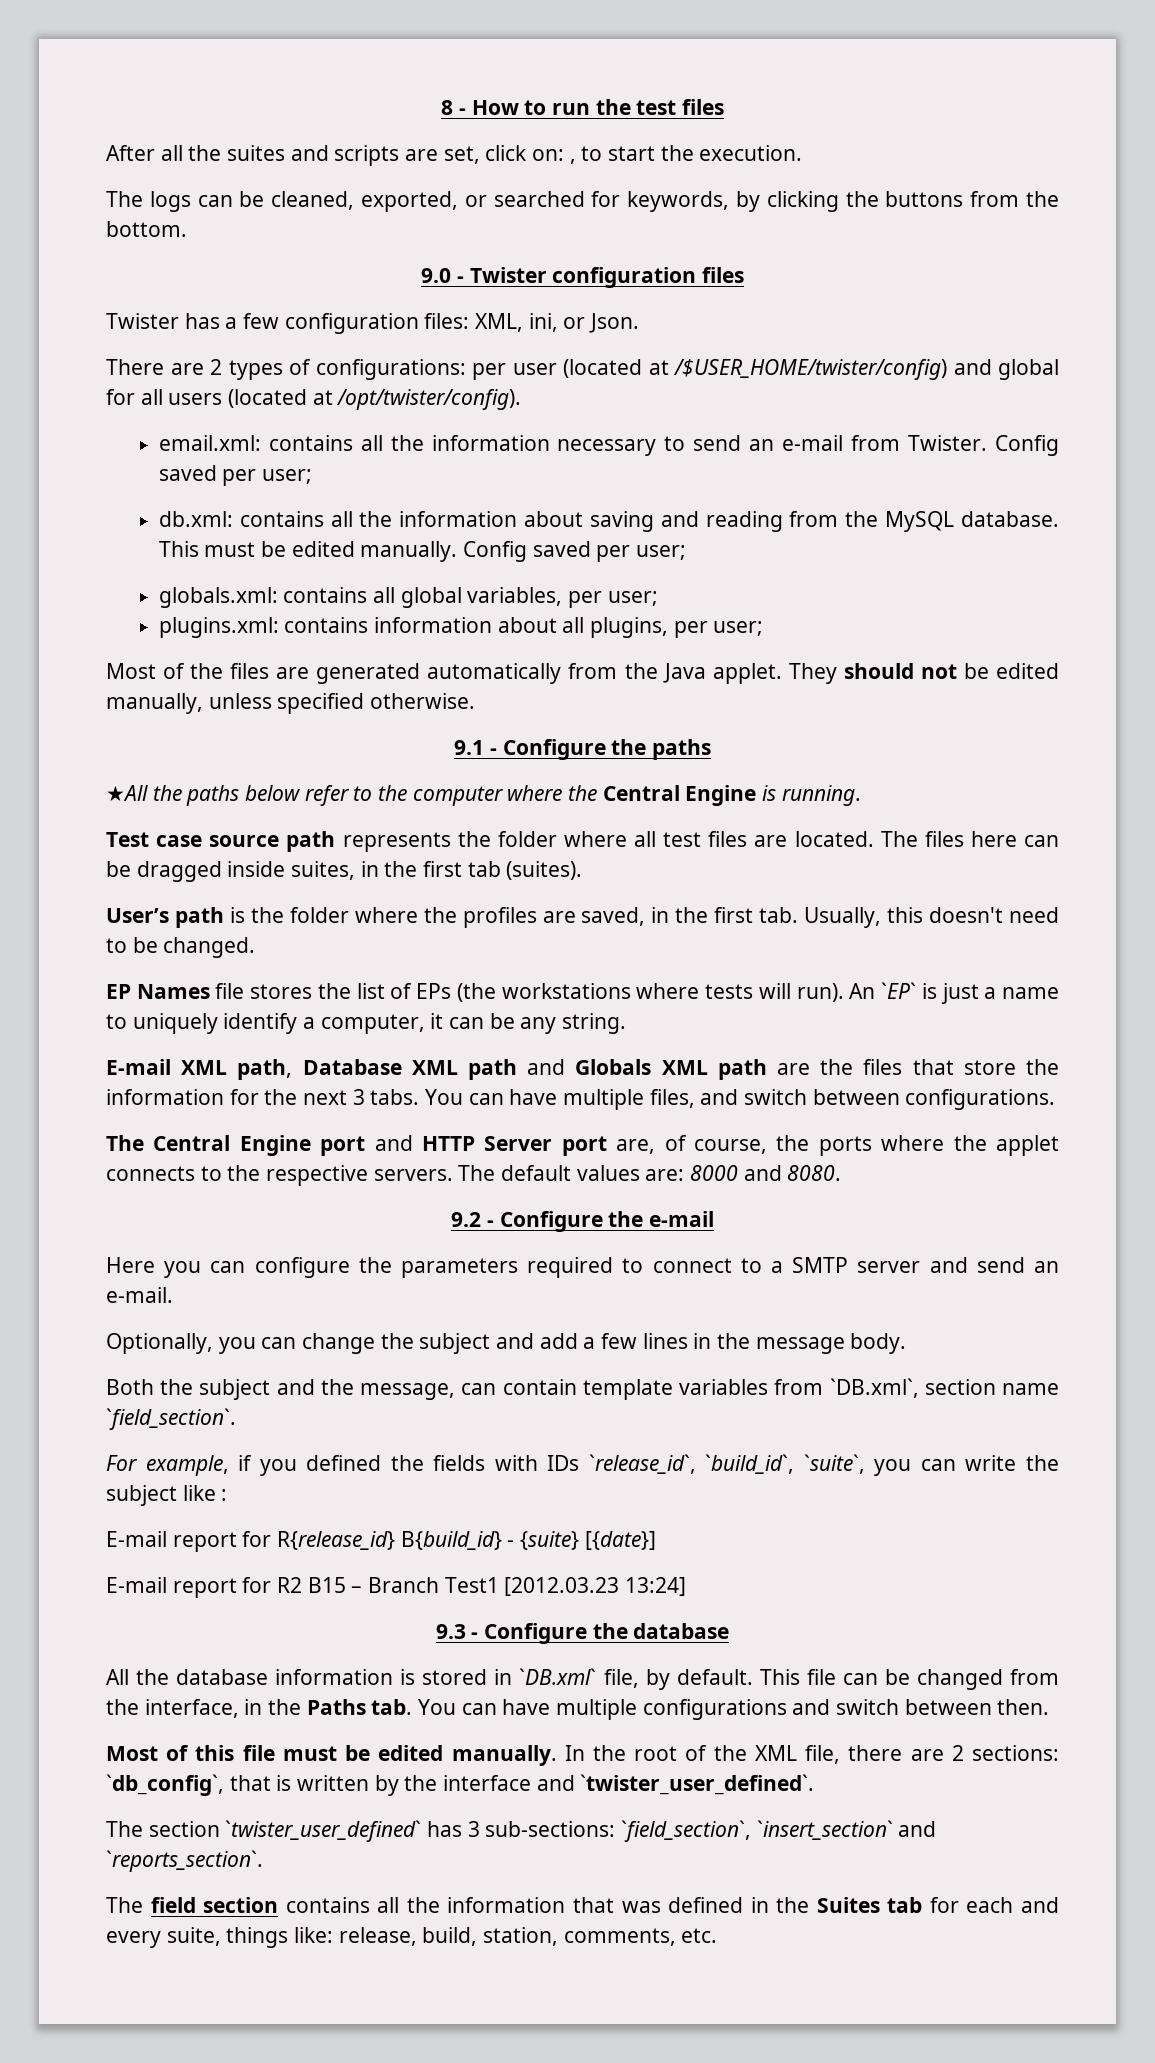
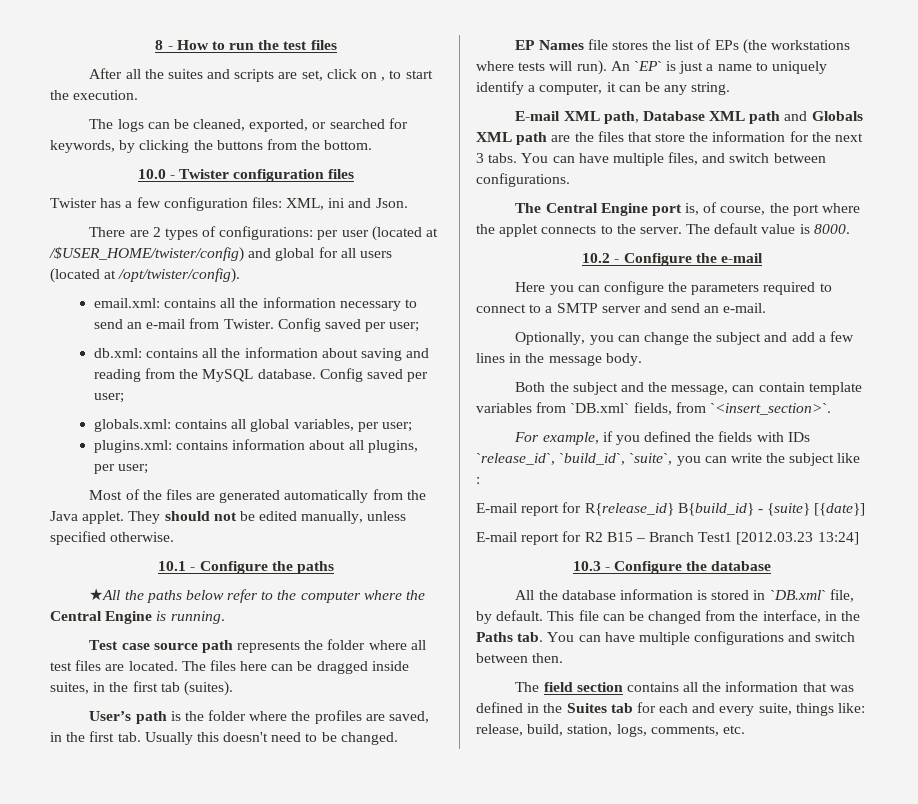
- After all the suites and scripts are set, click on: , to start the execution.
+ After all the suites and scripts are set, click on , to start the execution.
- 9.0 - Twister configuration files
+ 10.0 - Twister configuration files
- Twister has a few configuration files: XML, ini, or Json.
+ Twister has a few configuration files: XML, ini and Json.
- This must be edited manually.
- 9.1 - Configure the paths
+ 10.1 - Configure the paths
- User’s path is the folder where the profiles are saved, in the first tab. Usually, this doesn't need to be changed.
+ User’s path is the folder where the profiles are saved, in the first tab. Usually this doesn't need to be changed.
- The Central Engine port and HTTP Server port are, of course, the ports where the applet connects to the respective servers. The default values are: 8000 and 8080.
- 9.2 - Configure the e-mail
+ The Central Engine port is, of course, the port where the applet connects to the server. The default value is 8000.
+ 10.2 - Configure the e-mail
- Both the subject and the message, can contain template variables from `DB.xml`, section name `field_section`.
+ Both the subject and the message, can contain template variables from `DB.xml` fields, from `<insert_section>`.
- 9.3 - Configure the database
+ 10.3 - Configure the database
- Most of this file must be edited manually. In the root of the XML file, there are 2 sections: `db_config`, that is written by the interface and `twister_user_defined`.
- The section `twister_user_defined` has 3 sub-sections: `field_section`, `insert_section` and `reports_section`.
- The field section contains all the information that was defined in the Suites tab for each and every suite, things like: release, build, station, comments, etc.
+ The field section contains all the information that was defined in the Suites tab for each and every suite, things like: release, build, station, logs, comments, etc.

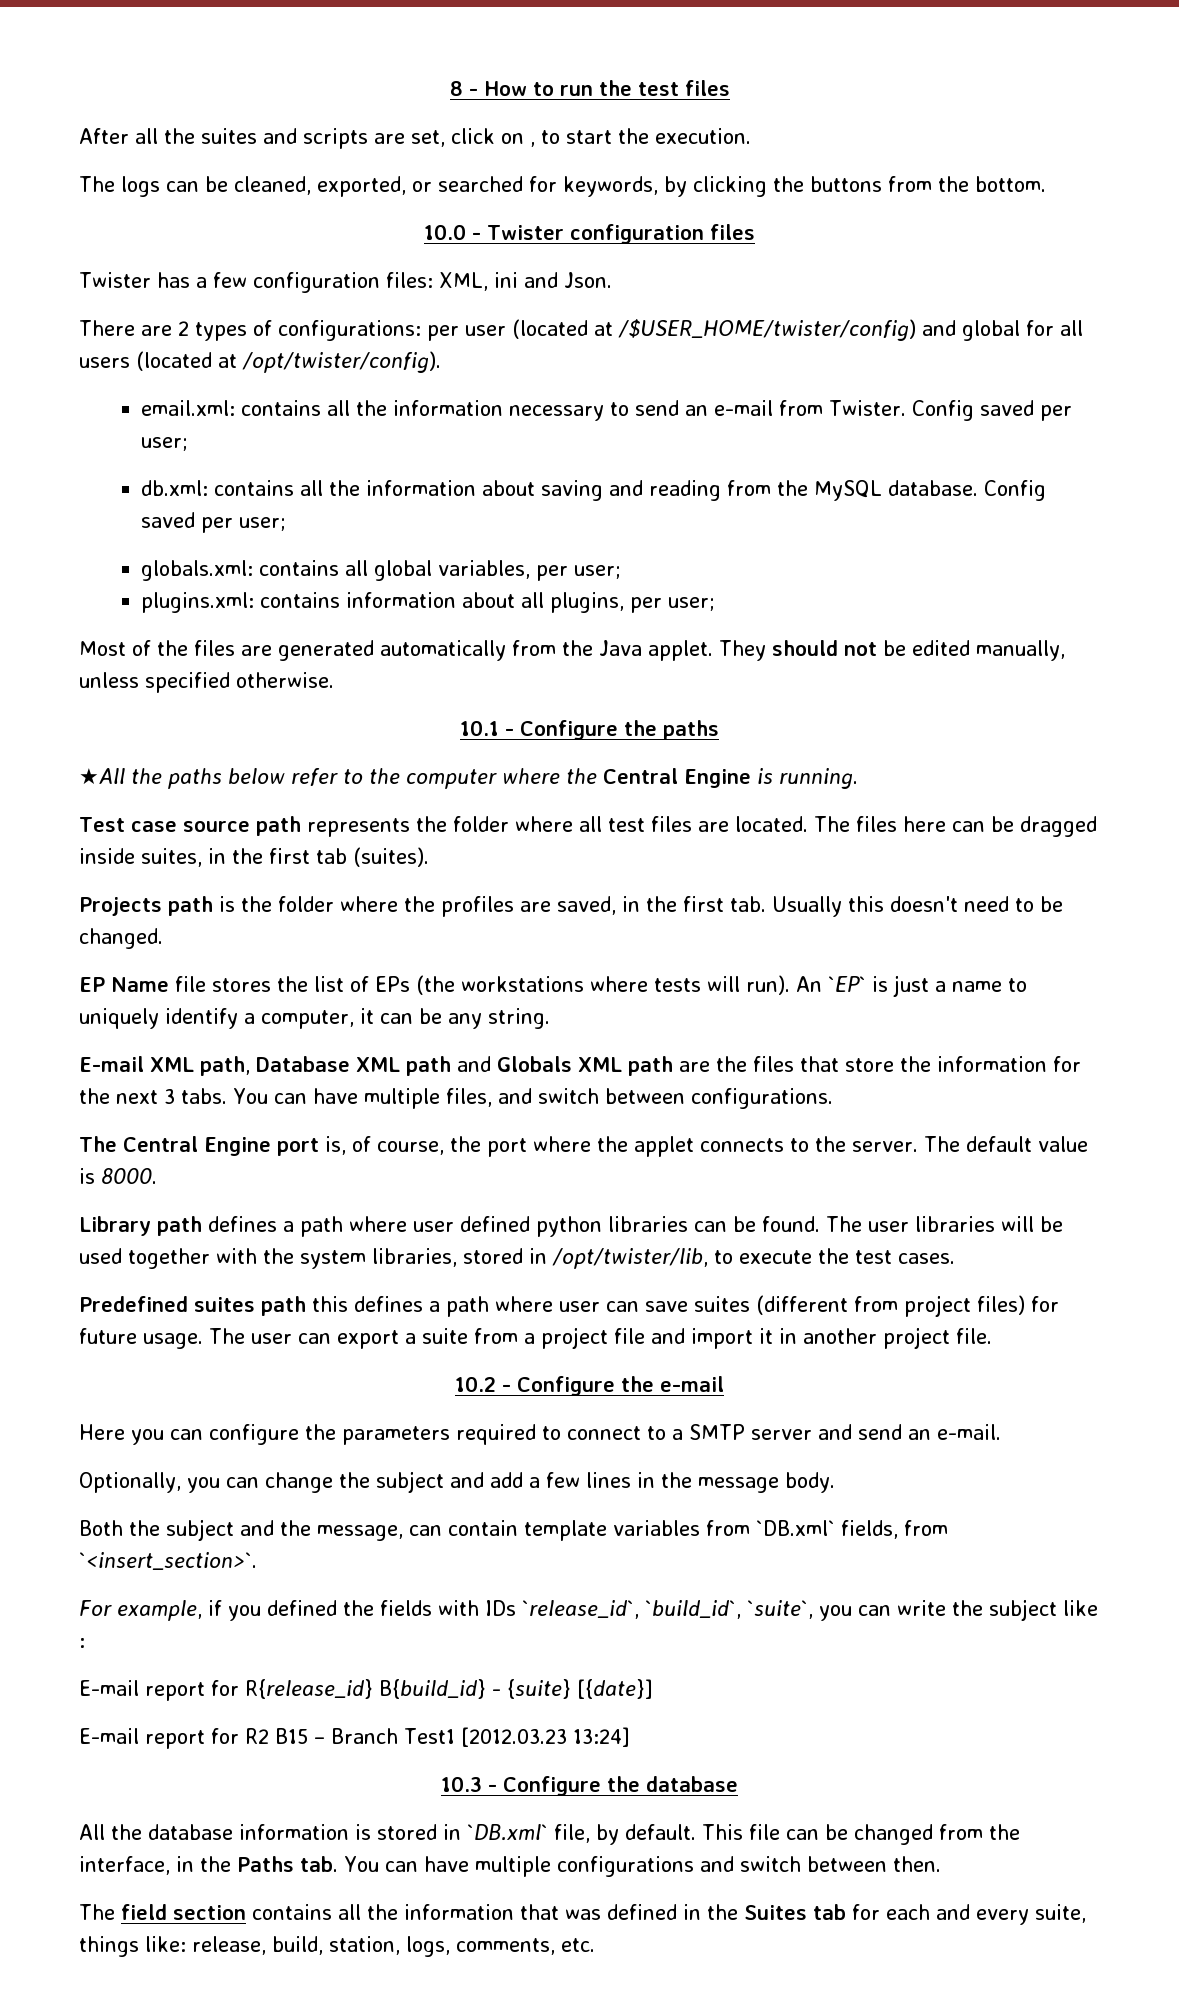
- User’s path is the folder where the profiles are saved, in the first tab. Usually this doesn't need to be changed.
+ Projects path is the folder where the profiles are saved, in the first tab. Usually this doesn't need to be changed.
- EP Names file stores the list of EPs (the workstations where tests will run).
+ EP Name file stores the list of EPs (the workstations where tests will run).
+ Library path defines a path where user defined python libraries can be found. The user libraries will be used together with the system libraries, stored in /opt/twister/lib, to execute the test cases.
+ Predefined suites path this defines a path where user can save suites (different from project files) for future usage. The user can export a suite from a project file and import it in another project file.

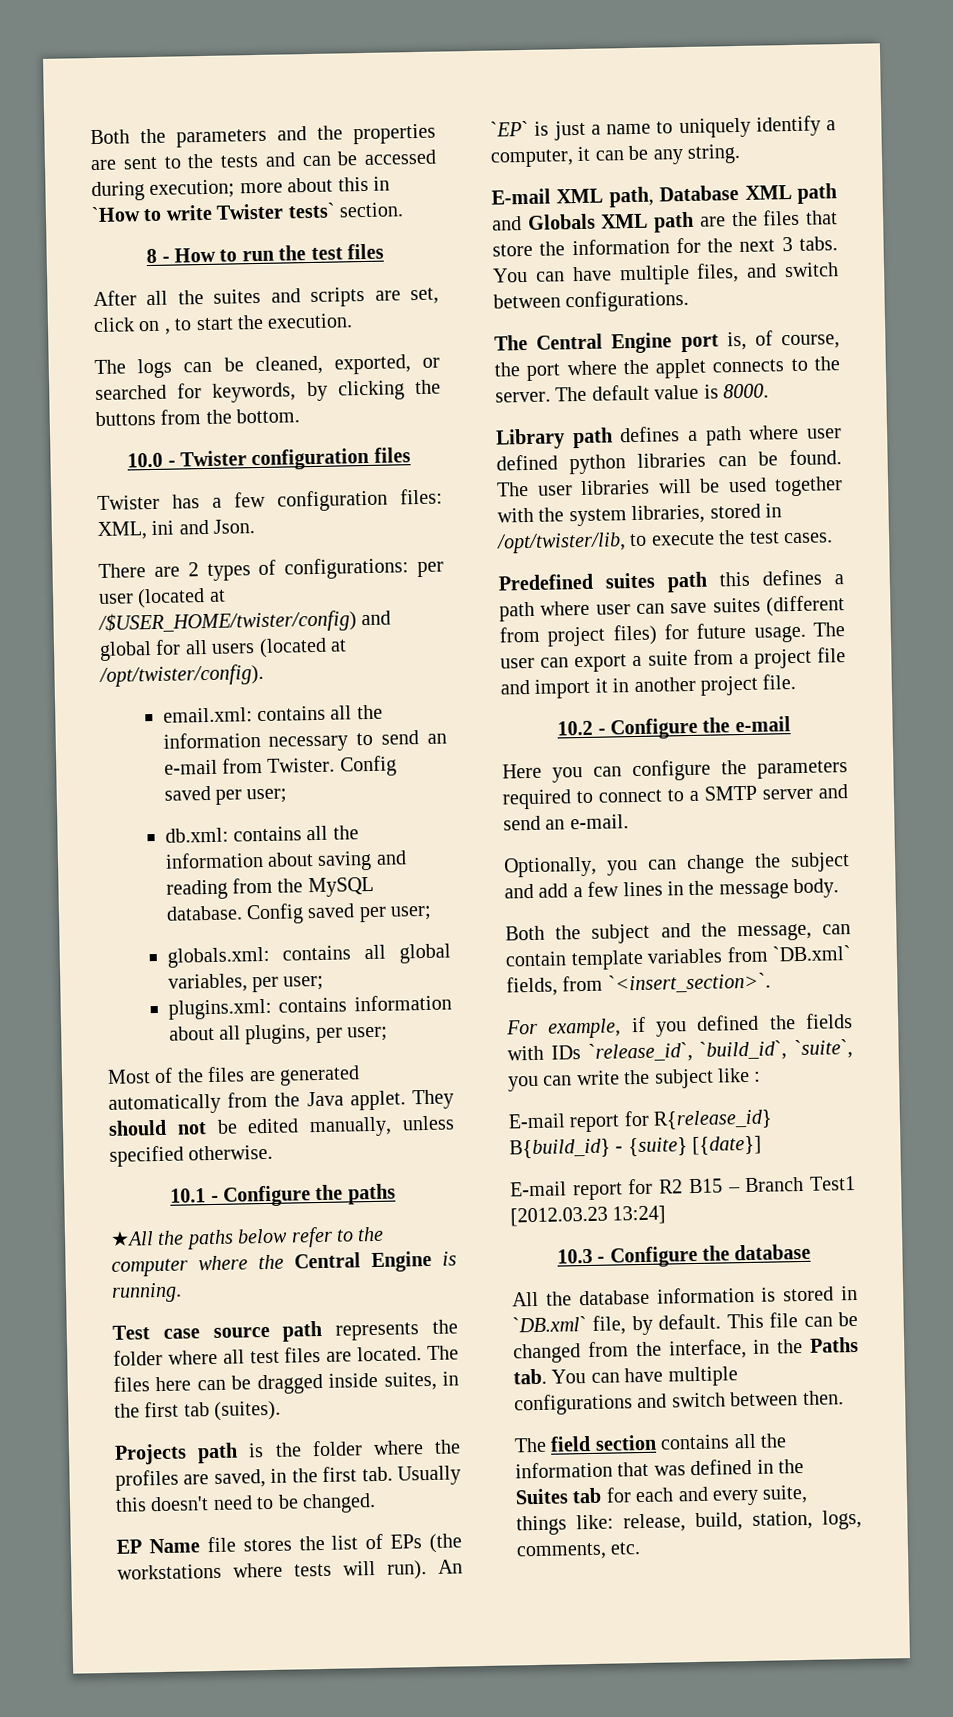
+ Both the parameters and the properties are sent to the tests and can be accessed during execution; more about this in `How to write Twister tests` section.

